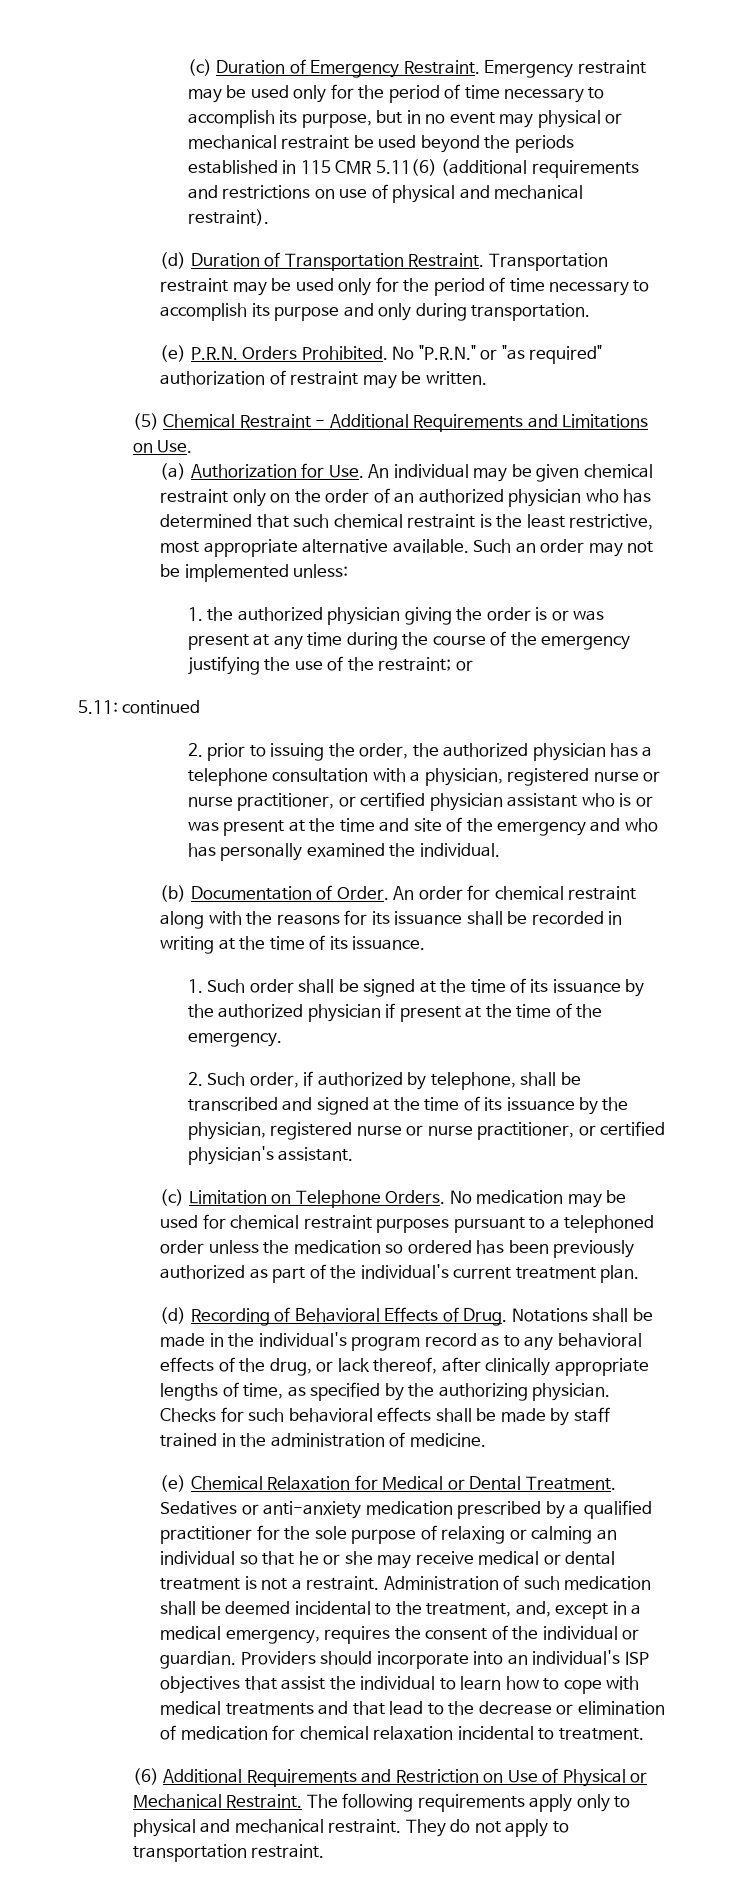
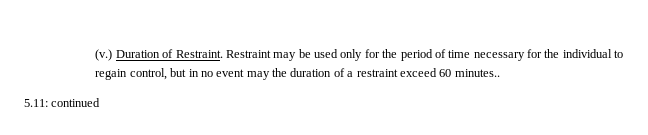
- (c) Duration of Emergency Restraint. Emergency restraint may be used only for the period of time necessary to accomplish its purpose, but in no event may physical or mechanical restraint be used beyond the periods established in 115 CMR 5.11(6) (additional requirements and restrictions on use of physical and mechanical restraint).
- (d) Duration of Transportation Restraint. Transportation restraint may be used only for the period of time necessary to accomplish its purpose and only during transportation.
- (e) P.R.N. Orders Prohibited. No "P.R.N." or "as required" authorization of restraint may be written.
- (5) Chemical Restraint - Additional Requirements and Limitations on Use.
- (a) Authorization for Use. An individual may be given chemical restraint only on the order of an authorized physician who has determined that such chemical restraint is the least restrictive, most appropriate alternative available. Such an order may not be implemented unless:
- 1. the authorized physician giving the order is or was present at any time during the course of the emergency justifying the use of the restraint; or
+ (v.) Duration of Restraint. Restraint may be used only for the period of time necessary for the individual to regain control, but in no event may the duration of a restraint exceed 60 minutes..
  5.11: continued
- 2. prior to issuing the order, the authorized physician has a telephone consultation with a physician, registered nurse or nurse practitioner, or certified physician assistant who is or was present at the time and site of the emergency and who has personally examined the individual.
- (b) Documentation of Order. An order for chemical restraint along with the reasons for its issuance shall be recorded in writing at the time of its issuance.
- 1. Such order shall be signed at the time of its issuance by the authorized physician if present at the time of the emergency.
- 2. Such order, if authorized by telephone, shall be transcribed and signed at the time of its issuance by the physician, registered nurse or nurse practitioner, or certified physician's assistant.
- (c) Limitation on Telephone Orders. No medication may be used for chemical restraint purposes pursuant to a telephoned order unless the medication so ordered has been previously authorized as part of the individual's current treatment plan.
- (d) Recording of Behavioral Effects of Drug. Notations shall be made in the individual's program record as to any behavioral effects of the drug, or lack thereof, after clinically appropriate lengths of time, as specified by the authorizing physician. Checks for such behavioral effects shall be made by staff trained in the administration of medicine.
- (e) Chemical Relaxation for Medical or Dental Treatment. Sedatives or anti-anxiety medication prescribed by a qualified practitioner for the sole purpose of relaxing or calming an individual so that he or she may receive medical or dental treatment is not a restraint. Administration of such medication shall be deemed incidental to the treatment, and, except in a medical emergency, requires the consent of the individual or guardian. Providers should incorporate into an individual's ISP objectives that assist the individual to learn how to cope with medical treatments and that lead to the decrease or elimination of medication for chemical relaxation incidental to treatment.
- (6) Additional Requirements and Restriction on Use of Physical or Mechanical Restraint. The following requirements apply only to physical and mechanical restraint. They do not apply to transportation restraint.

